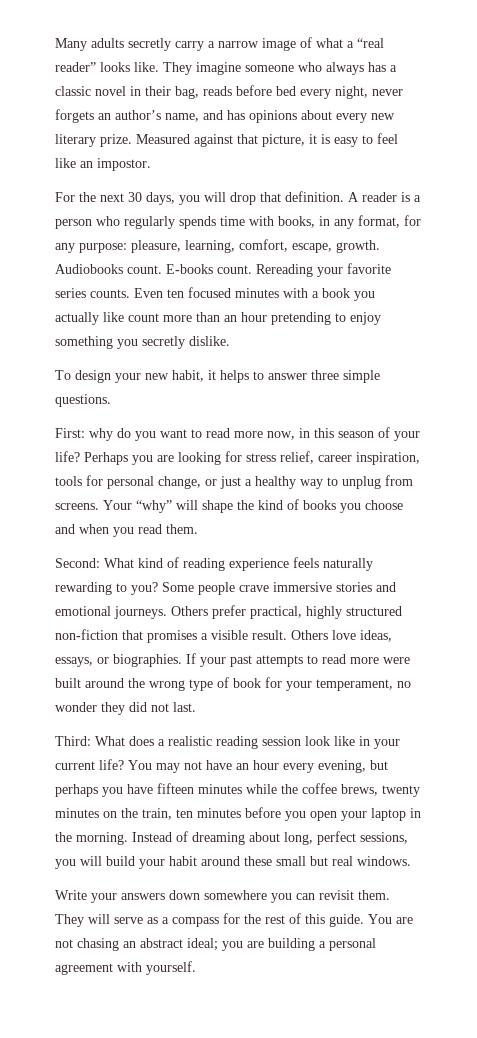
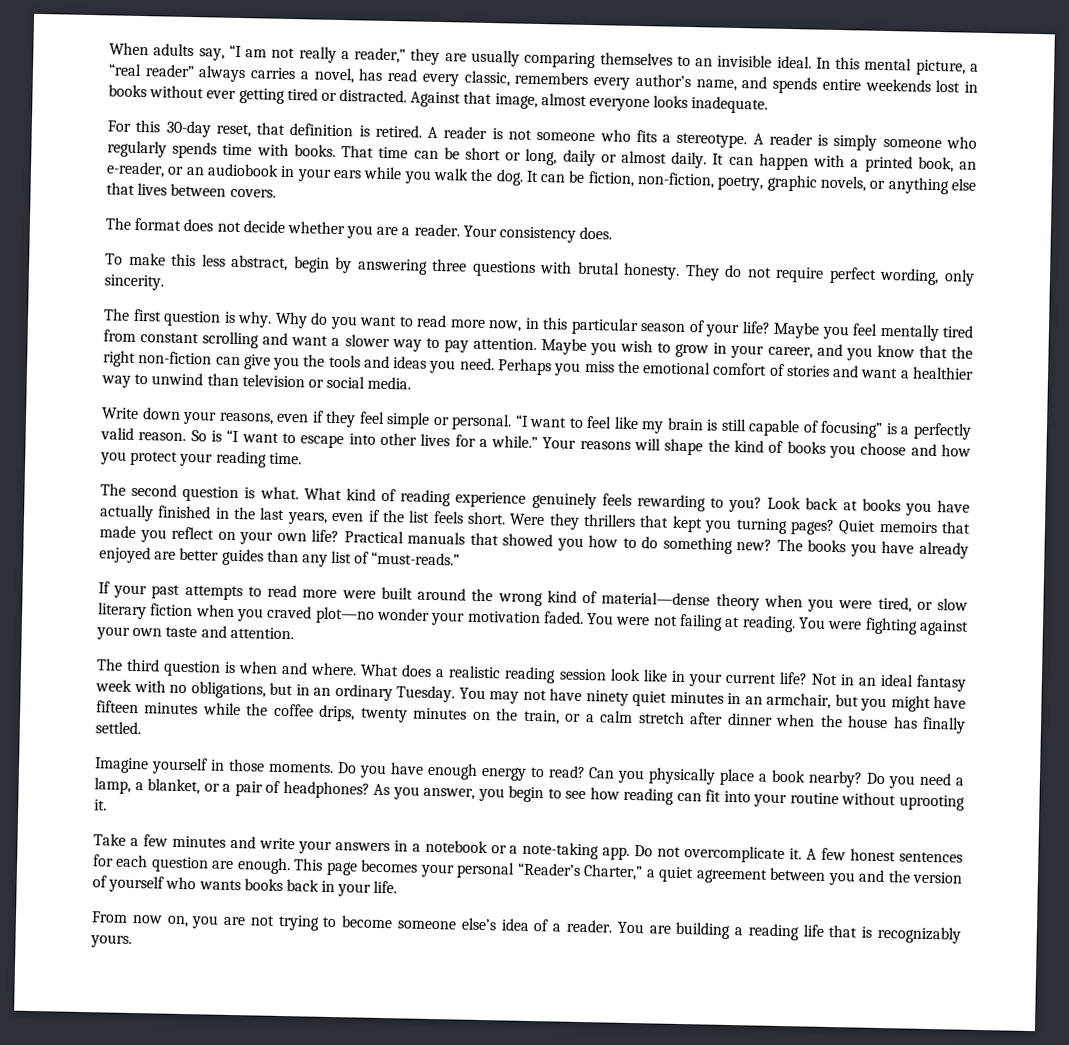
- Many adults secretly carry a narrow image of what a “real reader” looks like. They imagine someone who always has a classic novel in their bag, reads before bed every night, never forgets an author’s name, and has opinions about every new literary prize. Measured against that picture, it is easy to feel like an impostor.
- For the next 30 days, you will drop that definition. A reader is a person who regularly spends time with books, in any format, for any purpose: pleasure, learning, comfort, escape, growth. Audiobooks count. E-books count. Rereading your favorite series counts. Even ten focused minutes with a book you actually like count more than an hour pretending to enjoy something you secretly dislike.
- To design your new habit, it helps to answer three simple questions.
- First: why do you want to read more now, in this season of your life?
+ When adults say, “I am not really a reader,” they are usually comparing themselves to an invisible ideal. In this mental picture, a “real reader” always carries a novel, has read every classic, remembers every author’s name, and spends entire weekends lost in books without ever getting tired or distracted. Against that image, almost everyone looks inadequate.
+ For this 30-day reset, that definition is retired. A reader is not someone who fits a stereotype. A reader is simply someone who regularly spends time with books. That time can be short or long, daily or almost daily. It can happen with a printed book, an e-reader, or an audiobook in your ears while you walk the dog. It can be fiction, non-fiction, poetry, graphic novels, or anything else that lives between covers.
+ The format does not decide whether you are a reader. Your consistency does.
+ To make this less abstract, begin by answering three questions with brutal honesty. They do not require perfect wording, only sincerity.
+ The first question is why. Why do you want to read more now, in this particular season of your life?
- Perhaps you are looking for stress relief, career inspiration, tools for personal change, or just a healthy way to unplug from screens. Your “why” will shape the kind of books you choose and when you read them.
- Second: What kind of reading experience feels naturally rewarding to you?
+ Maybe you feel mentally tired from constant scrolling and want a slower way to pay attention. Maybe you wish to grow in your career, and you know that the right non-fiction can give you the tools and ideas you need. Perhaps you miss the emotional comfort of stories and want a healthier way to unwind than television or social media.
+ Write down your reasons, even if they feel simple or personal. “I want to feel like my brain is still capable of focusing” is a perfectly valid reason. So is “I want to escape into other lives for a while.” Your reasons will shape the kind of books you choose and how you protect your reading time.
+ The second question is what. What kind of reading experience genuinely feels rewarding to you?
- Some people crave immersive stories and emotional journeys. Others prefer practical, highly structured non-fiction that promises a visible result. Others love ideas, essays, or biographies. If your past attempts to read more were built around the wrong type of book for your temperament, no wonder they did not last.
- Third: What does a realistic reading session look like in your current life?
+ Look back at books you have actually finished in the last years, even if the list feels short. Were they thrillers that kept you turning pages? Quiet memoirs that made you reflect on your own life? Practical manuals that showed you how to do something new? The books you have already enjoyed are better guides than any list of “must-reads.”
+ If your past attempts to read more were built around the wrong kind of material—dense theory when you were tired, or slow literary fiction when you craved plot—no wonder your motivation faded. You were not failing at reading. You were fighting against your own taste and attention.
+ The third question is when and where. What does a realistic reading session look like in your current life?
- You may not have an hour every evening, but perhaps you have fifteen minutes while the coffee brews, twenty minutes on the train, ten minutes before you open your laptop in the morning. Instead of dreaming about long, perfect sessions, you will build your habit around these small but real windows.
- Write your answers down somewhere you can revisit them. They will serve as a compass for the rest of this guide. You are not chasing an abstract ideal; you are building a personal agreement with yourself.
+ Not in an ideal fantasy week with no obligations, but in an ordinary Tuesday. You may not have ninety quiet minutes in an armchair, but you might have fifteen minutes while the coffee drips, twenty minutes on the train, or a calm stretch after dinner when the house has finally settled.
+ Imagine yourself in those moments. Do you have enough energy to read? Can you physically place a book nearby? Do you need a lamp, a blanket, or a pair of headphones? As you answer, you begin to see how reading can fit into your routine without uprooting it.
+ Take a few minutes and write your answers in a notebook or a note-taking app. Do not overcomplicate it. A few honest sentences for each question are enough. This page becomes your personal “Reader’s Charter,” a quiet agreement between you and the version of yourself who wants books back in your life.
+ From now on, you are not trying to become someone else’s idea of a reader. You are building a reading life that is recognizably yours.

